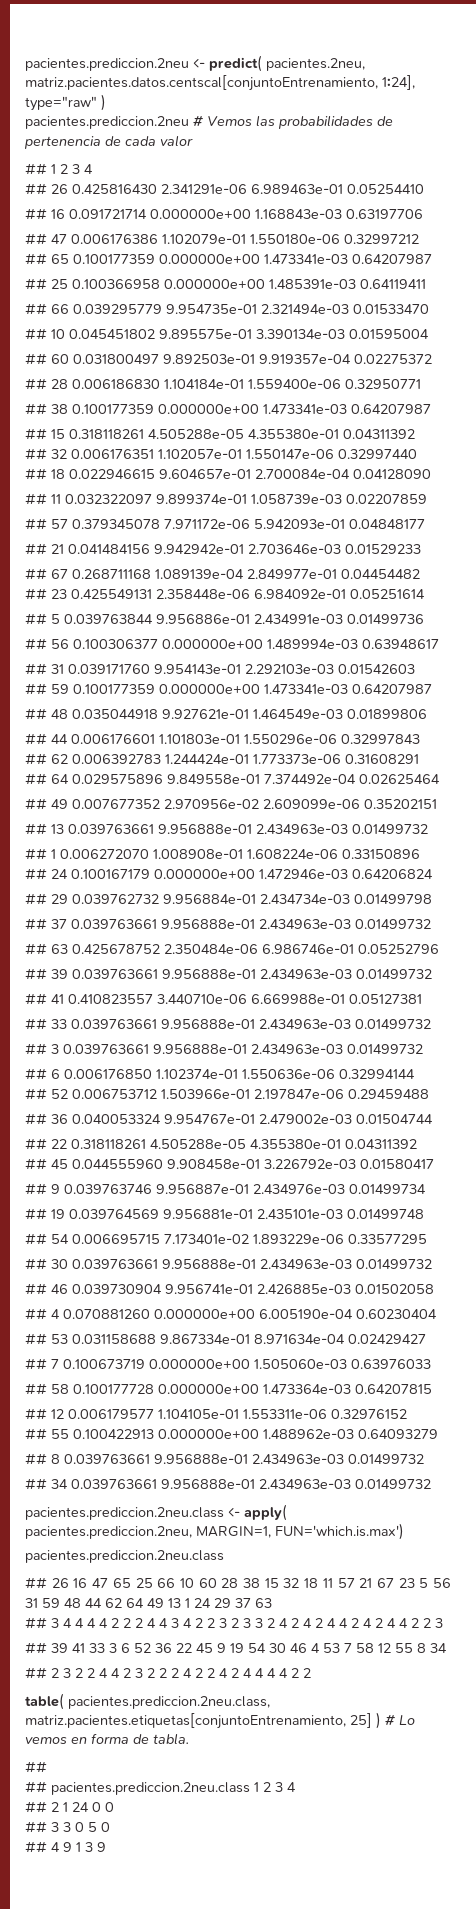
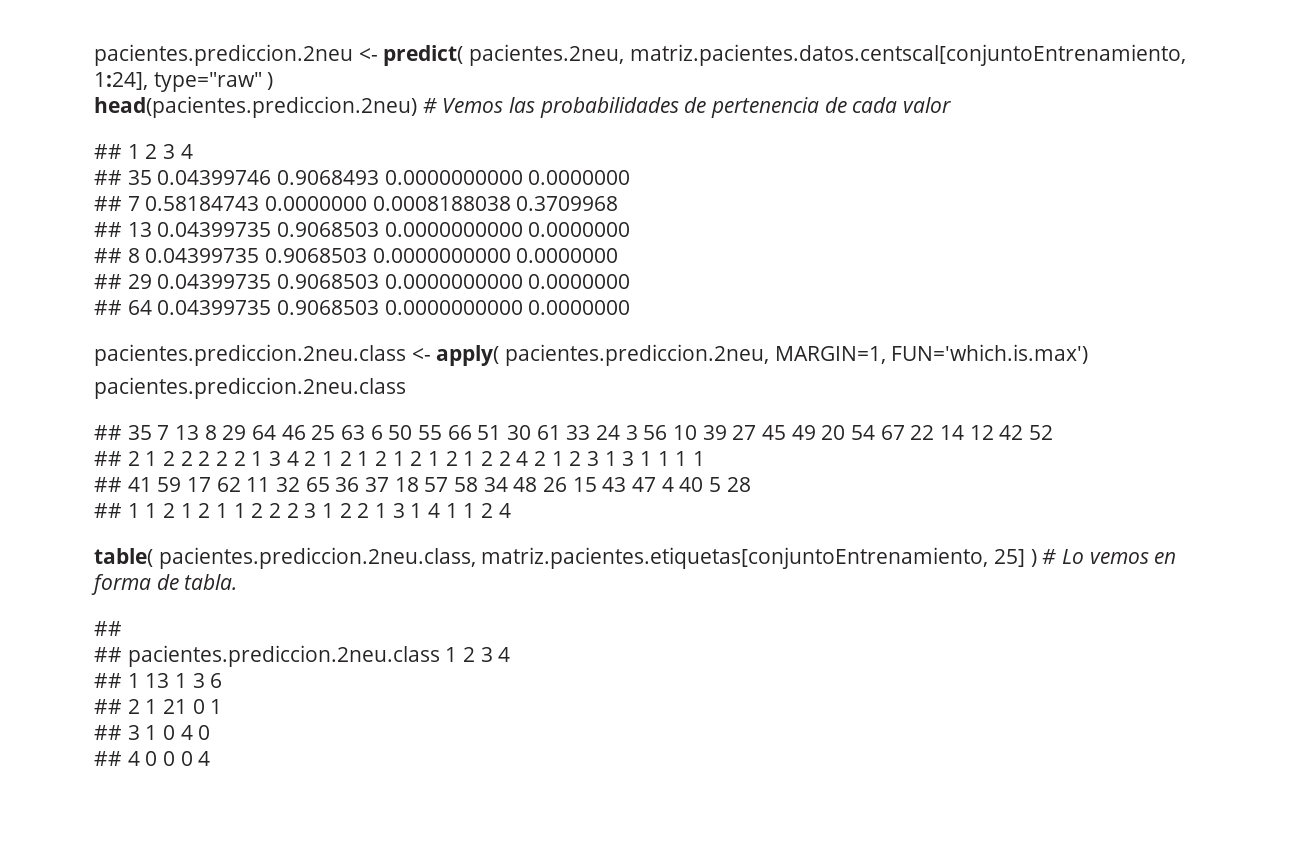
- pacientes.prediccion.2neu # Vemos las probabilidades de pertenencia de cada valor
+ head(pacientes.prediccion.2neu) # Vemos las probabilidades de pertenencia de cada valor
- ## 26 0.425816430 2.341291e-06 6.989463e-01 0.05254410
- ## 16 0.091721714 0.000000e+00 1.168843e-03 0.63197706
- ## 47 0.006176386 1.102079e-01 1.550180e-06 0.32997212
- ## 65 0.100177359 0.000000e+00 1.473341e-03 0.64207987
- ## 25 0.100366958 0.000000e+00 1.485391e-03 0.64119411
- ## 66 0.039295779 9.954735e-01 2.321494e-03 0.01533470
- ## 10 0.045451802 9.895575e-01 3.390134e-03 0.01595004
- ## 60 0.031800497 9.892503e-01 9.919357e-04 0.02275372
- ## 28 0.006186830 1.104184e-01 1.559400e-06 0.32950771
- ## 38 0.100177359 0.000000e+00 1.473341e-03 0.64207987
- ## 15 0.318118261 4.505288e-05 4.355380e-01 0.04311392
- ## 32 0.006176351 1.102057e-01 1.550147e-06 0.32997440
- ## 18 0.022946615 9.604657e-01 2.700084e-04 0.04128090
- ## 11 0.032322097 9.899374e-01 1.058739e-03 0.02207859
- ## 57 0.379345078 7.971172e-06 5.942093e-01 0.04848177
- ## 21 0.041484156 9.942942e-01 2.703646e-03 0.01529233
- ## 67 0.268711168 1.089139e-04 2.849977e-01 0.04454482
- ## 23 0.425549131 2.358448e-06 6.984092e-01 0.05251614
- ## 5 0.039763844 9.956886e-01 2.434991e-03 0.01499736
- ## 56 0.100306377 0.000000e+00 1.489994e-03 0.63948617
- ## 31 0.039171760 9.954143e-01 2.292103e-03 0.01542603
- ## 59 0.100177359 0.000000e+00 1.473341e-03 0.64207987
- ## 48 0.035044918 9.927621e-01 1.464549e-03 0.01899806
- ## 44 0.006176601 1.101803e-01 1.550296e-06 0.32997843
- ## 62 0.006392783 1.244424e-01 1.773373e-06 0.31608291
- ## 64 0.029575896 9.849558e-01 7.374492e-04 0.02625464
- ## 49 0.007677352 2.970956e-02 2.609099e-06 0.35202151
- ## 13 0.039763661 9.956888e-01 2.434963e-03 0.01499732
- ## 1 0.006272070 1.008908e-01 1.608224e-06 0.33150896
- ## 24 0.100167179 0.000000e+00 1.472946e-03 0.64206824
- ## 29 0.039762732 9.956884e-01 2.434734e-03 0.01499798
- ## 37 0.039763661 9.956888e-01 2.434963e-03 0.01499732
- ## 63 0.425678752 2.350484e-06 6.986746e-01 0.05252796
- ## 39 0.039763661 9.956888e-01 2.434963e-03 0.01499732
- ## 41 0.410823557 3.440710e-06 6.669988e-01 0.05127381
- ## 33 0.039763661 9.956888e-01 2.434963e-03 0.01499732
- ## 3 0.039763661 9.956888e-01 2.434963e-03 0.01499732
- ## 6 0.006176850 1.102374e-01 1.550636e-06 0.32994144
- ## 52 0.006753712 1.503966e-01 2.197847e-06 0.29459488
- ## 36 0.040053324 9.954767e-01 2.479002e-03 0.01504744
- ## 22 0.318118261 4.505288e-05 4.355380e-01 0.04311392
- ## 45 0.044555960 9.908458e-01 3.226792e-03 0.01580417
- ## 9 0.039763746 9.956887e-01 2.434976e-03 0.01499734
- ## 19 0.039764569 9.956881e-01 2.435101e-03 0.01499748
- ## 54 0.006695715 7.173401e-02 1.893229e-06 0.33577295
- ## 30 0.039763661 9.956888e-01 2.434963e-03 0.01499732
- ## 46 0.039730904 9.956741e-01 2.426885e-03 0.01502058
- ## 4 0.070881260 0.000000e+00 6.005190e-04 0.60230404
- ## 53 0.031158688 9.867334e-01 8.971634e-04 0.02429427
- ## 7 0.100673719 0.000000e+00 1.505060e-03 0.63976033
- ## 58 0.100177728 0.000000e+00 1.473364e-03 0.64207815
- ## 12 0.006179577 1.104105e-01 1.553311e-06 0.32976152
- ## 55 0.100422913 0.000000e+00 1.488962e-03 0.64093279
- ## 8 0.039763661 9.956888e-01 2.434963e-03 0.01499732
- ## 34 0.039763661 9.956888e-01 2.434963e-03 0.01499732
+ ## 35 0.04399746 0.9068493 0.0000000000 0.0000000
+ ## 7 0.58184743 0.0000000 0.0008188038 0.3709968
+ ## 13 0.04399735 0.9068503 0.0000000000 0.0000000
+ ## 8 0.04399735 0.9068503 0.0000000000 0.0000000
+ ## 29 0.04399735 0.9068503 0.0000000000 0.0000000
+ ## 64 0.04399735 0.9068503 0.0000000000 0.0000000
- ## 26 16 47 65 25 66 10 60 28 38 15 32 18 11 57 21 67 23 5 56 31 59 48 44 62 64 49 13 1 24 29 37 63
- ## 3 4 4 4 4 2 2 2 4 4 3 4 2 2 3 2 3 3 2 4 2 4 2 4 4 2 4 2 4 4 2 2 3
- ## 39 41 33 3 6 52 36 22 45 9 19 54 30 46 4 53 7 58 12 55 8 34
- ## 2 3 2 2 4 4 2 3 2 2 2 4 2 2 4 2 4 4 4 4 2 2
+ ## 35 7 13 8 29 64 46 25 63 6 50 55 66 51 30 61 33 24 3 56 10 39 27 45 49 20 54 67 22 14 12 42 52
+ ## 2 1 2 2 2 2 2 1 3 4 2 1 2 1 2 1 2 1 2 1 2 2 4 2 1 2 3 1 3 1 1 1 1
+ ## 41 59 17 62 11 32 65 36 37 18 57 58 34 48 26 15 43 47 4 40 5 28
+ ## 1 1 2 1 2 1 1 2 2 2 3 1 2 2 1 3 1 4 1 1 2 4
- ## 2 1 24 0 0
- ## 3 3 0 5 0
+ ## 1 13 1 3 6
+ ## 2 1 21 0 1
+ ## 3 1 0 4 0
- ## 4 9 1 3 9
+ ## 4 0 0 0 4

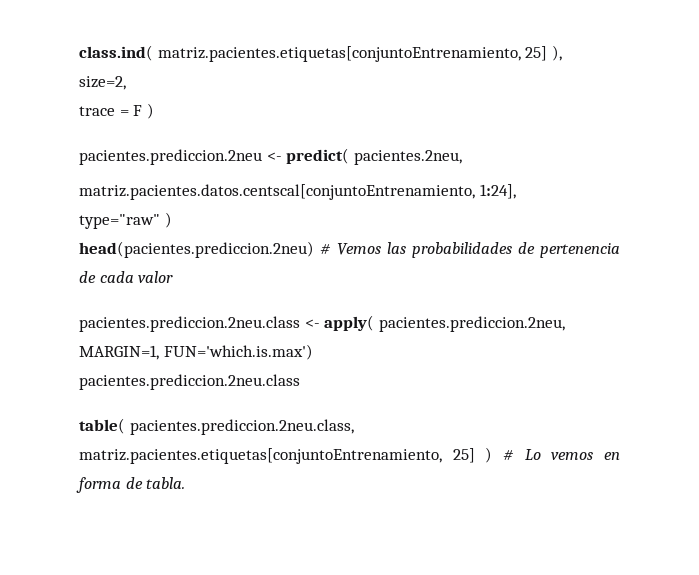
+ class.ind( matriz.pacientes.etiquetas[conjuntoEntrenamiento, 25] ),
+ size=2,
+ trace = F )
- pacientes.prediccion.2neu <- predict( pacientes.2neu, matriz.pacientes.datos.centscal[conjuntoEntrenamiento, 1:24], type="raw" )
+ pacientes.prediccion.2neu <- predict( pacientes.2neu,
+ matriz.pacientes.datos.centscal[conjuntoEntrenamiento, 1:24],
+ type="raw" )
- ## 1 2 3 4
- ## 35 0.04399746 0.9068493 0.0000000000 0.0000000
- ## 7 0.58184743 0.0000000 0.0008188038 0.3709968
- ## 13 0.04399735 0.9068503 0.0000000000 0.0000000
- ## 8 0.04399735 0.9068503 0.0000000000 0.0000000
- ## 29 0.04399735 0.9068503 0.0000000000 0.0000000
- ## 64 0.04399735 0.9068503 0.0000000000 0.0000000
- ## 35 7 13 8 29 64 46 25 63 6 50 55 66 51 30 61 33 24 3 56 10 39 27 45 49 20 54 67 22 14 12 42 52
- ## 2 1 2 2 2 2 2 1 3 4 2 1 2 1 2 1 2 1 2 1 2 2 4 2 1 2 3 1 3 1 1 1 1
- ## 41 59 17 62 11 32 65 36 37 18 57 58 34 48 26 15 43 47 4 40 5 28
- ## 1 1 2 1 2 1 1 2 2 2 3 1 2 2 1 3 1 4 1 1 2 4
  table( pacientes.prediccion.2neu.class, matriz.pacientes.etiquetas[conjuntoEntrenamiento, 25] ) # Lo vemos en forma de tabla.
- ##
- ## pacientes.prediccion.2neu.class 1 2 3 4
- ## 1 13 1 3 6
- ## 2 1 21 0 1
- ## 3 1 0 4 0
- ## 4 0 0 0 4

